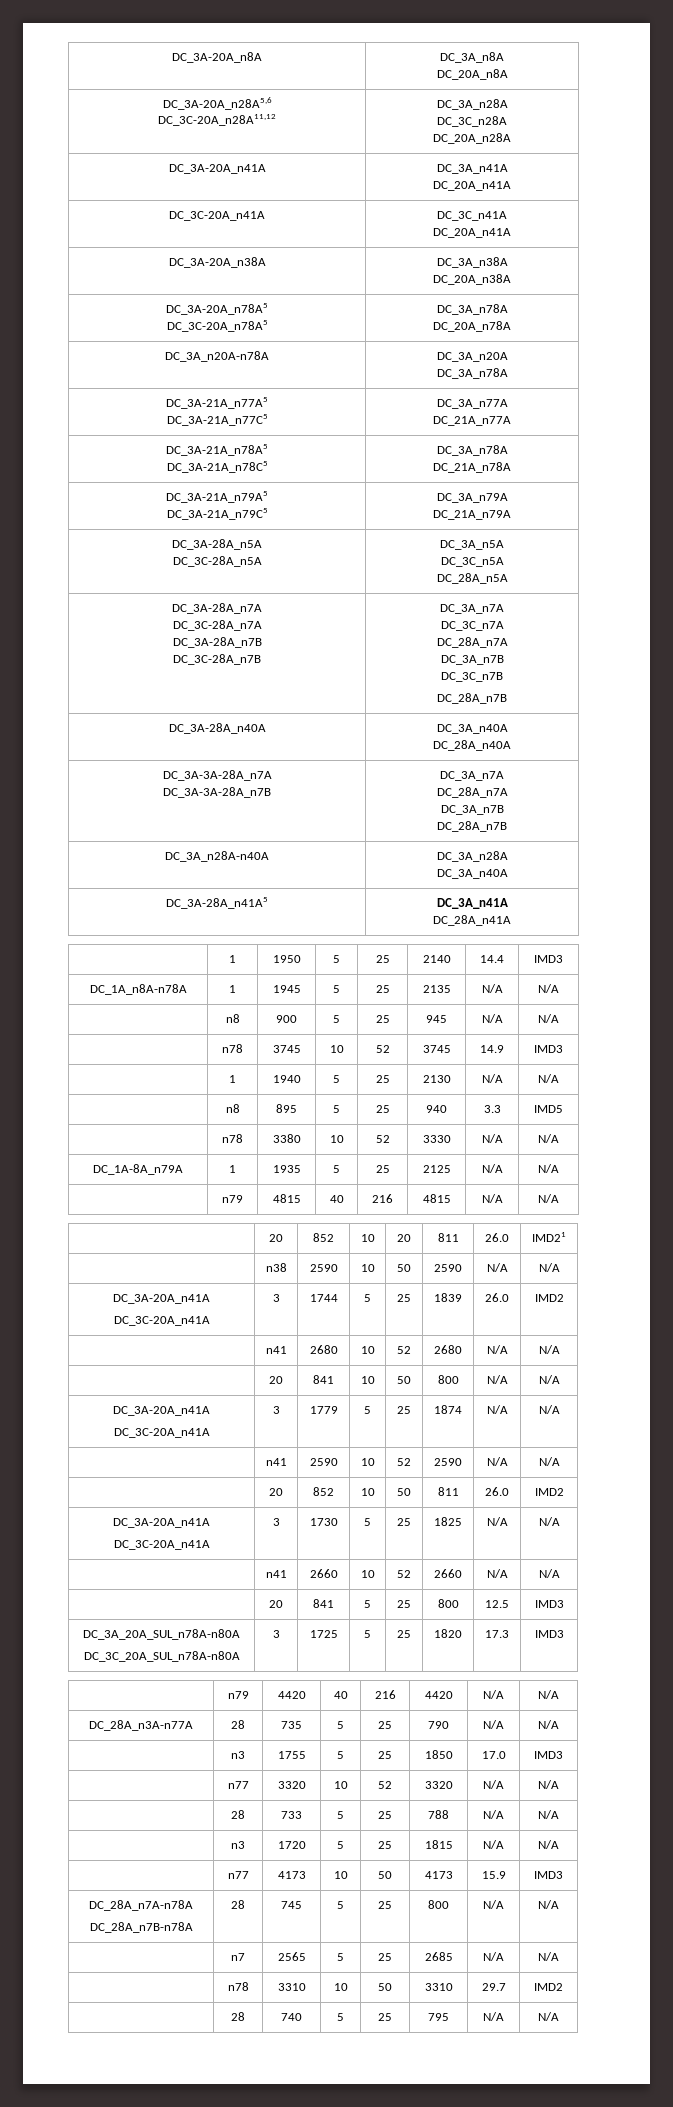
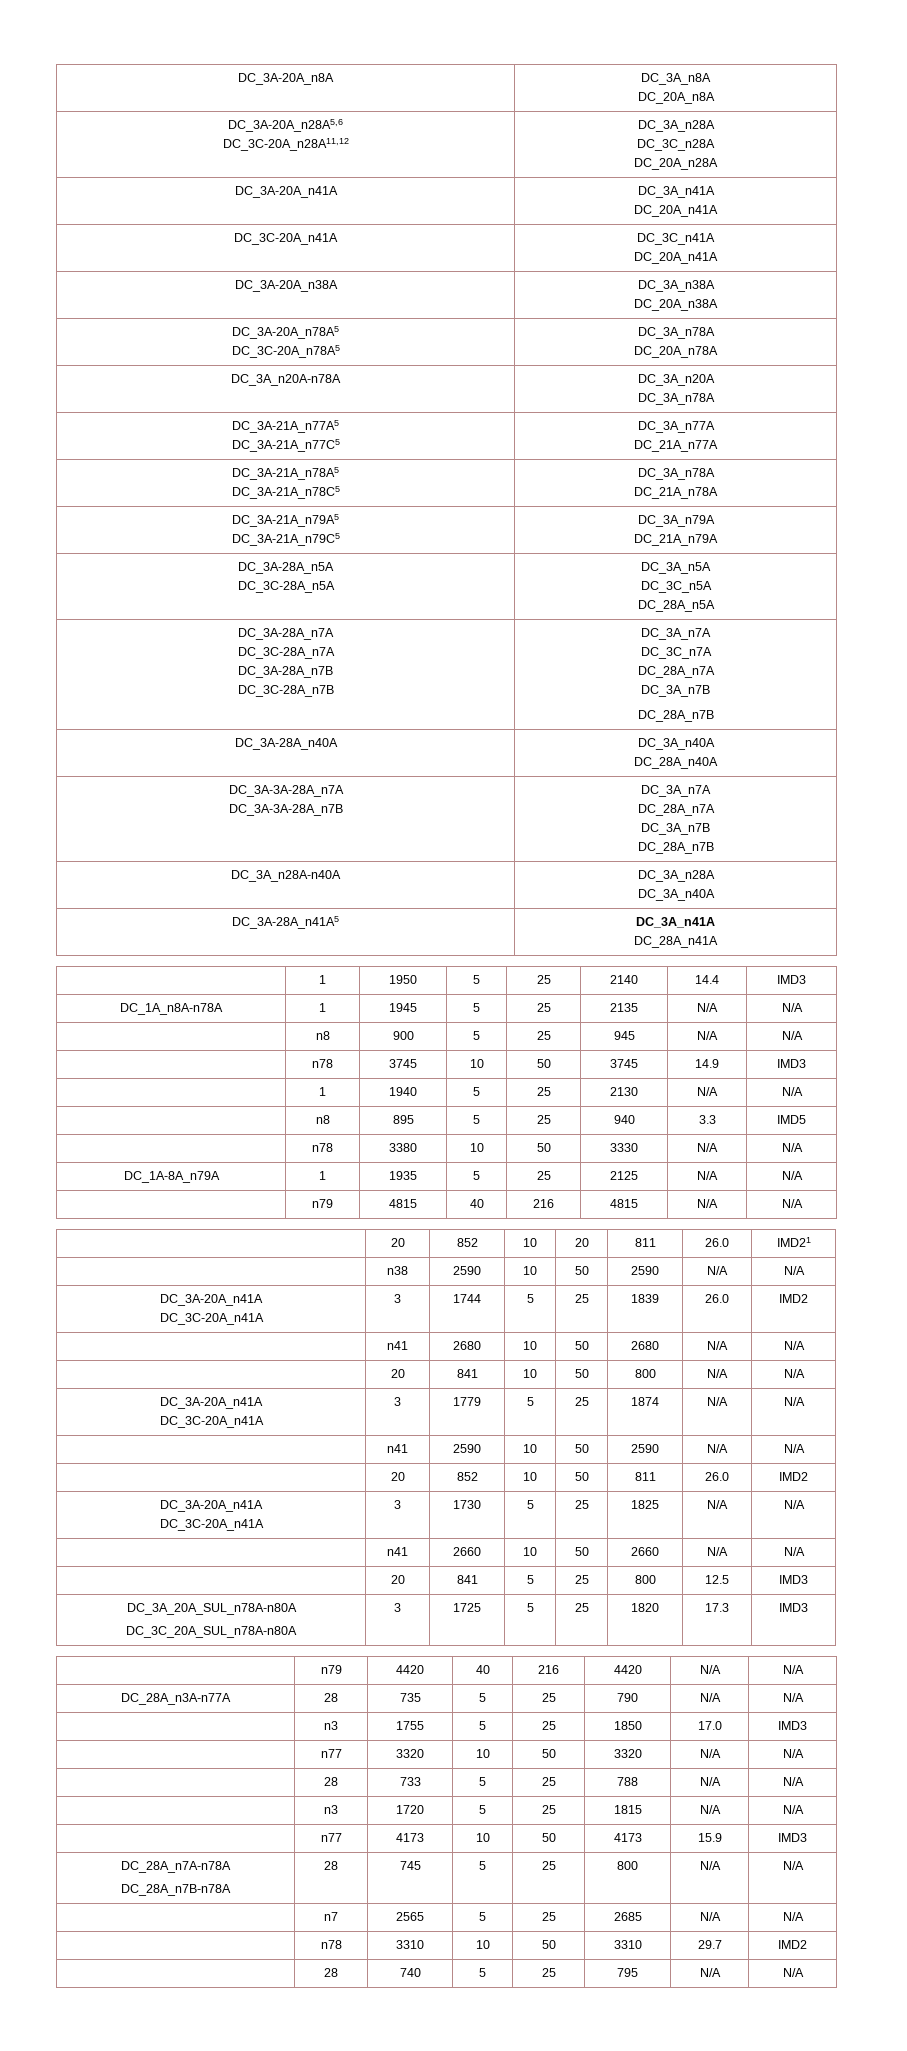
  DC_3A-28A_n7A
  DC_3C-28A_n7A
  DC_3A-28A_n7B
  DC_3C-28A_n7B | DC_3A_n7A
  DC_3C_n7A
  DC_28A_n7A
  DC_3A_n7B
- DC_3C_n7B
- | n78 | 3745 | 10 | 52 | 3745 | 14.9 | IMD3
+ | n78 | 3745 | 10 | 50 | 3745 | 14.9 | IMD3
- | n78 | 3380 | 10 | 52 | 3330 | N/A | N/A
+ | n78 | 3380 | 10 | 50 | 3330 | N/A | N/A
- | n41 | 2680 | 10 | 52 | 2680 | N/A | N/A
+ | n41 | 2680 | 10 | 50 | 2680 | N/A | N/A
- | n41 | 2590 | 10 | 52 | 2590 | N/A | N/A
+ | n41 | 2590 | 10 | 50 | 2590 | N/A | N/A
- | n41 | 2660 | 10 | 52 | 2660 | N/A | N/A
+ | n41 | 2660 | 10 | 50 | 2660 | N/A | N/A
- | n77 | 3320 | 10 | 52 | 3320 | N/A | N/A
+ | n77 | 3320 | 10 | 50 | 3320 | N/A | N/A

